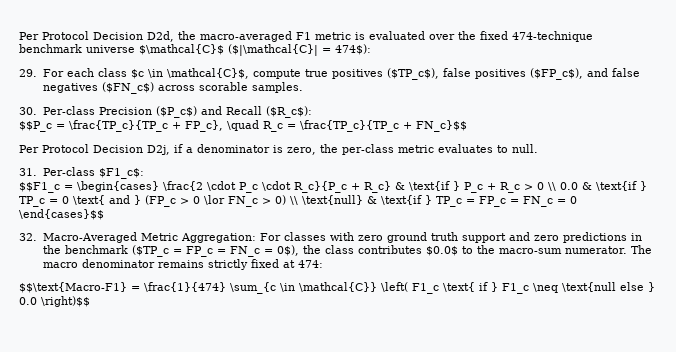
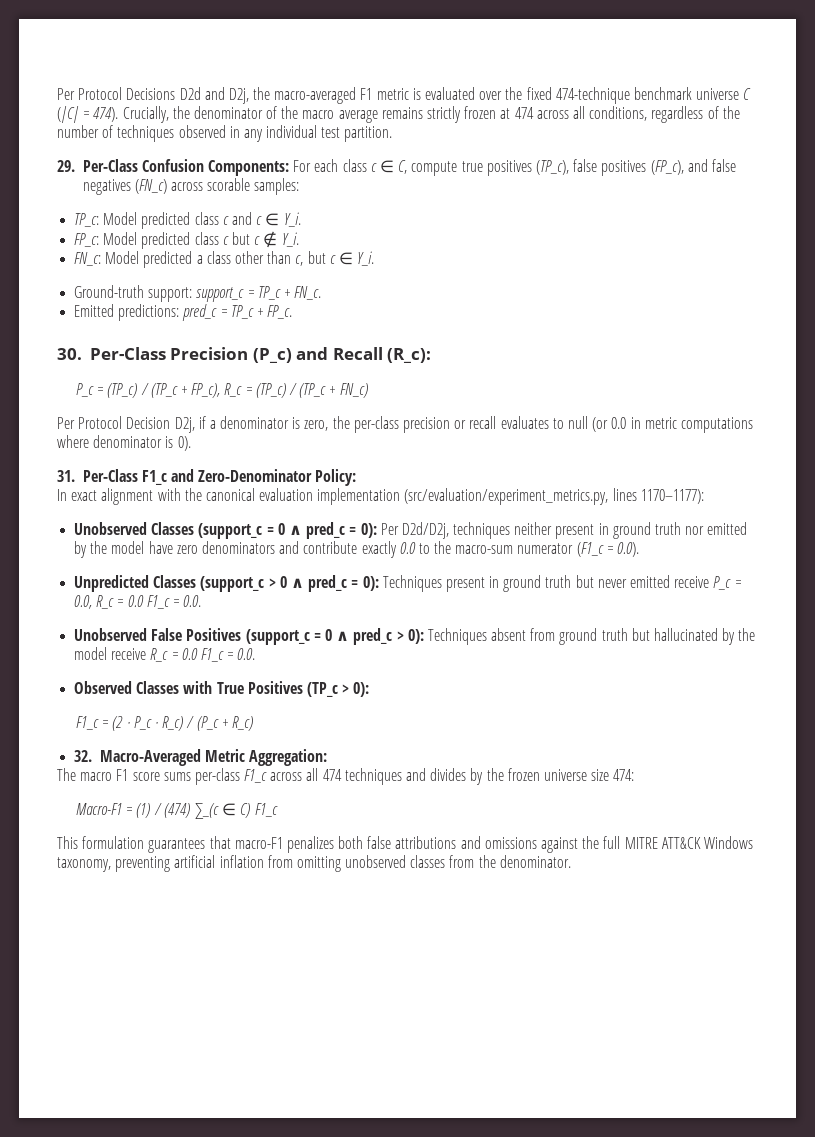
- Per Protocol Decision D2d, the macro-averaged F1 metric is evaluated over the fixed 474-technique benchmark universe $\mathcal{C}$ ($|\mathcal{C}| = 474$):
- 29. For each class $c \in \mathcal{C}$, compute true positives ($TP_c$), false positives ($FP_c$), and false negatives ($FN_c$) across scorable samples.
- 30. Per-class Precision ($P_c$) and Recall ($R_c$):
- $$P_c = \frac{TP_c}{TP_c + FP_c}, \quad R_c = \frac{TP_c}{TP_c + FN_c}$$
+ Per Protocol Decisions D2d and D2j, the macro-averaged F1 metric is evaluated over the fixed 474-technique benchmark universe C (|C| = 474). Crucially, the denominator of the macro average remains strictly frozen at 474 across all conditions, regardless of the number of techniques observed in any individual test partition.
+ 29. Per-Class Confusion Components: For each class c ∈ C, compute true positives (TP_c), false positives (FP_c), and false negatives (FN_c) across scorable samples:
+ TP_c: Model predicted class c and c ∈ Y_i.
+ FP_c: Model predicted class c but c ∉ Y_i.
+ FN_c: Model predicted a class other than c, but c ∈ Y_i.
+ Ground-truth support: support_c = TP_c + FN_c.
+ Emitted predictions: pred_c = TP_c + FP_c.
+ 30. Per-Class Precision (P_c) and Recall (R_c):
+ P_c = (TP_c) / (TP_c + FP_c), R_c = (TP_c) / (TP_c + FN_c)
- Per Protocol Decision D2j, if a denominator is zero, the per-class metric evaluates to null.
- 31. Per-class $F1_c$:
- $$F1_c = \begin{cases} \frac{2 \cdot P_c \cdot R_c}{P_c + R_c} & \text{if } P_c + R_c > 0 \\ 0.0 & \text{if } TP_c = 0 \text{ and } (FP_c > 0 \lor FN_c > 0) \\ \text{null} & \text{if } TP_c = FP_c = FN_c = 0 \end{cases}$$
- 32. Macro-Averaged Metric Aggregation: For classes with zero ground truth support and zero predictions in the benchmark ($TP_c = FP_c = FN_c = 0$), the class contributes $0.0$ to the macro-sum numerator. The macro denominator remains strictly fixed at 474:
- $$\text{Macro-F1} = \frac{1}{474} \sum_{c \in \mathcal{C}} \left( F1_c \text{ if } F1_c \neq \text{null else } 0.0 \right)$$
+ Per Protocol Decision D2j, if a denominator is zero, the per-class precision or recall evaluates to null (or 0.0 in metric computations where denominator is 0).
+ 31. Per-Class F1_c and Zero-Denominator Policy:
+ In exact alignment with the canonical evaluation implementation (src/evaluation/experiment_metrics.py, lines 1170–1177):
+ Unobserved Classes (support_c = 0 ∧ pred_c = 0): Per D2d/D2j, techniques neither present in ground truth nor emitted by the model have zero denominators and contribute exactly 0.0 to the macro-sum numerator (F1_c = 0.0).
+ Unpredicted Classes (support_c > 0 ∧ pred_c = 0): Techniques present in ground truth but never emitted receive P_c = 0.0, R_c = 0.0 F1_c = 0.0.
+ Unobserved False Positives (support_c = 0 ∧ pred_c > 0): Techniques absent from ground truth but hallucinated by the model receive R_c = 0.0 F1_c = 0.0.
+ Observed Classes with True Positives (TP_c > 0):
+ F1_c = (2 · P_c · R_c) / (P_c + R_c)
+ 32. Macro-Averaged Metric Aggregation:
+ The macro F1 score sums per-class F1_c across all 474 techniques and divides by the frozen universe size 474:
+ Macro-F1 = (1) / (474) ∑_(c ∈ C) F1_c
+ This formulation guarantees that macro-F1 penalizes both false attributions and omissions against the full MITRE ATT&CK Windows taxonomy, preventing artificial inflation from omitting unobserved classes from the denominator.

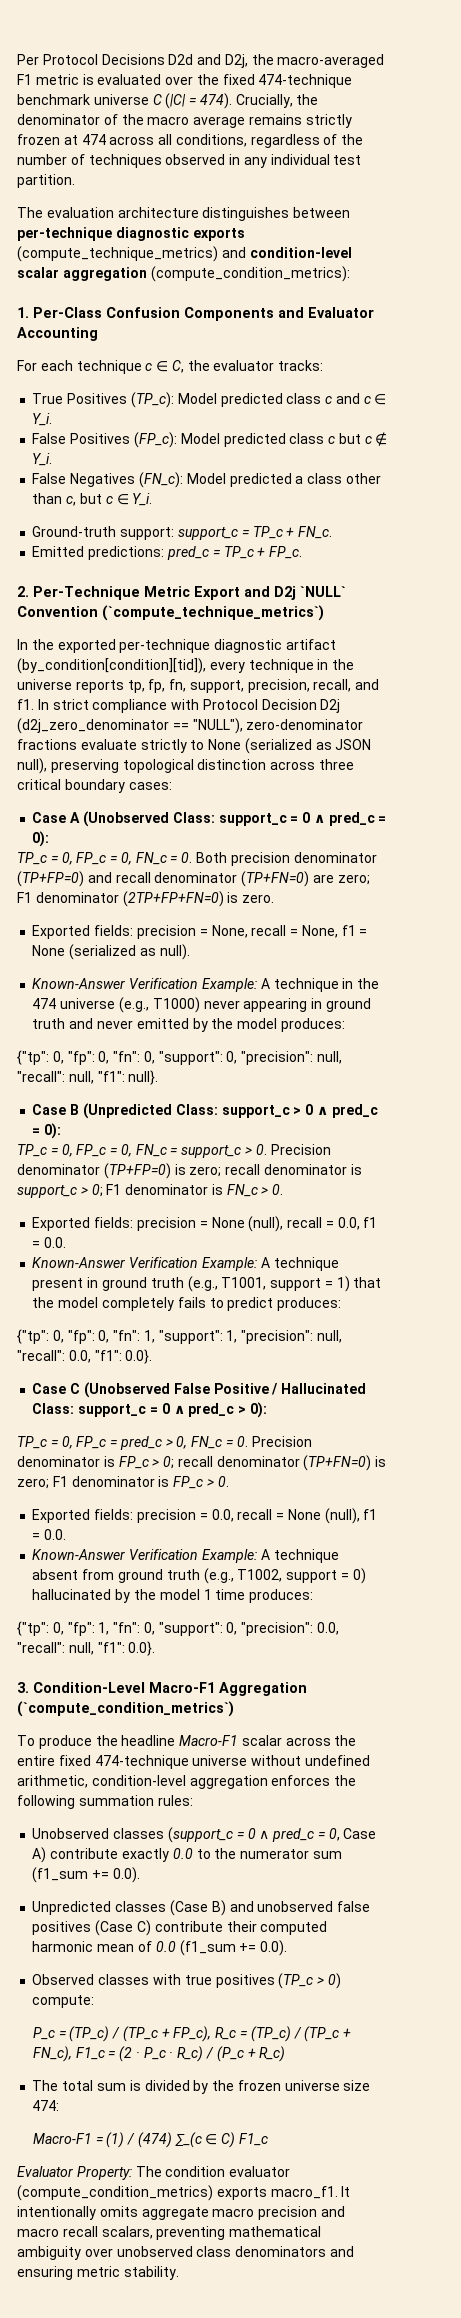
- 29. Per-Class Confusion Components: For each class c ∈ C, compute true positives (TP_c), false positives (FP_c), and false negatives (FN_c) across scorable samples:
- TP_c: Model predicted class c and c ∈ Y_i.
+ The evaluation architecture distinguishes between per-technique diagnostic exports (compute_technique_metrics) and condition-level scalar aggregation (compute_condition_metrics):
+ 1. Per-Class Confusion Components and Evaluator Accounting
+ For each technique c ∈ C, the evaluator tracks:
+ True Positives (TP_c): Model predicted class c and c ∈ Y_i.
- FP_c: Model predicted class c but c ∉ Y_i.
+ False Positives (FP_c): Model predicted class c but c ∉ Y_i.
- FN_c: Model predicted a class other than c, but c ∈ Y_i.
+ False Negatives (FN_c): Model predicted a class other than c, but c ∈ Y_i.
- 30. Per-Class Precision (P_c) and Recall (R_c):
+ 2. Per-Technique Metric Export and D2j `NULL` Convention (`compute_technique_metrics`)
+ In the exported per-technique diagnostic artifact (by_condition[condition][tid]), every technique in the universe reports tp, fp, fn, support, precision, recall, and f1. In strict compliance with Protocol Decision D2j (d2j_zero_denominator == "NULL"), zero-denominator fractions evaluate strictly to None (serialized as JSON null), preserving topological distinction across three critical boundary cases:
+ Case A (Unobserved Class: support_c = 0 ∧ pred_c = 0):
+ TP_c = 0, FP_c = 0, FN_c = 0. Both precision denominator (TP+FP=0) and recall denominator (TP+FN=0) are zero; F1 denominator (2TP+FP+FN=0) is zero.
+ Exported fields: precision = None, recall = None, f1 = None (serialized as null).
+ Known-Answer Verification Example: A technique in the 474 universe (e.g., T1000) never appearing in ground truth and never emitted by the model produces:
+ {"tp": 0, "fp": 0, "fn": 0, "support": 0, "precision": null, "recall": null, "f1": null}.
+ Case B (Unpredicted Class: support_c > 0 ∧ pred_c = 0):
+ TP_c = 0, FP_c = 0, FN_c = support_c > 0. Precision denominator (TP+FP=0) is zero; recall denominator is support_c > 0; F1 denominator is FN_c > 0.
+ Exported fields: precision = None (null), recall = 0.0, f1 = 0.0.
+ Known-Answer Verification Example: A technique present in ground truth (e.g., T1001, support = 1) that the model completely fails to predict produces:
+ {"tp": 0, "fp": 0, "fn": 1, "support": 1, "precision": null, "recall": 0.0, "f1": 0.0}.
+ Case C (Unobserved False Positive / Hallucinated Class: support_c = 0 ∧ pred_c > 0):
+ TP_c = 0, FP_c = pred_c > 0, FN_c = 0. Precision denominator is FP_c > 0; recall denominator (TP+FN=0) is zero; F1 denominator is FP_c > 0.
+ Exported fields: precision = 0.0, recall = None (null), f1 = 0.0.
+ Known-Answer Verification Example: A technique absent from ground truth (e.g., T1002, support = 0) hallucinated by the model 1 time produces:
+ {"tp": 0, "fp": 1, "fn": 0, "support": 0, "precision": 0.0, "recall": null, "f1": 0.0}.
+ 3. Condition-Level Macro-F1 Aggregation (`compute_condition_metrics`)
+ To produce the headline Macro-F1 scalar across the entire fixed 474-technique universe without undefined arithmetic, condition-level aggregation enforces the following summation rules:
+ Unobserved classes (support_c = 0 ∧ pred_c = 0, Case A) contribute exactly 0.0 to the numerator sum (f1_sum += 0.0).
+ Unpredicted classes (Case B) and unobserved false positives (Case C) contribute their computed harmonic mean of 0.0 (f1_sum += 0.0).
+ Observed classes with true positives (TP_c > 0) compute:
- P_c = (TP_c) / (TP_c + FP_c), R_c = (TP_c) / (TP_c + FN_c)
- Per Protocol Decision D2j, if a denominator is zero, the per-class precision or recall evaluates to null (or 0.0 in metric computations where denominator is 0).
- 31. Per-Class F1_c and Zero-Denominator Policy:
- In exact alignment with the canonical evaluation implementation (src/evaluation/experiment_metrics.py, lines 1170–1177):
- Unobserved Classes (support_c = 0 ∧ pred_c = 0): Per D2d/D2j, techniques neither present in ground truth nor emitted by the model have zero denominators and contribute exactly 0.0 to the macro-sum numerator (F1_c = 0.0).
- Unpredicted Classes (support_c > 0 ∧ pred_c = 0): Techniques present in ground truth but never emitted receive P_c = 0.0, R_c = 0.0 F1_c = 0.0.
- Unobserved False Positives (support_c = 0 ∧ pred_c > 0): Techniques absent from ground truth but hallucinated by the model receive R_c = 0.0 F1_c = 0.0.
- Observed Classes with True Positives (TP_c > 0):
- F1_c = (2 · P_c · R_c) / (P_c + R_c)
+ P_c = (TP_c) / (TP_c + FP_c), R_c = (TP_c) / (TP_c + FN_c), F1_c = (2 · P_c · R_c) / (P_c + R_c)
- 32. Macro-Averaged Metric Aggregation:
- The macro F1 score sums per-class F1_c across all 474 techniques and divides by the frozen universe size 474:
+ The total sum is divided by the frozen universe size 474:
- This formulation guarantees that macro-F1 penalizes both false attributions and omissions against the full MITRE ATT&CK Windows taxonomy, preventing artificial inflation from omitting unobserved classes from the denominator.
+ Evaluator Property: The condition evaluator (compute_condition_metrics) exports macro_f1. It intentionally omits aggregate macro precision and macro recall scalars, preventing mathematical ambiguity over unobserved class denominators and ensuring metric stability.

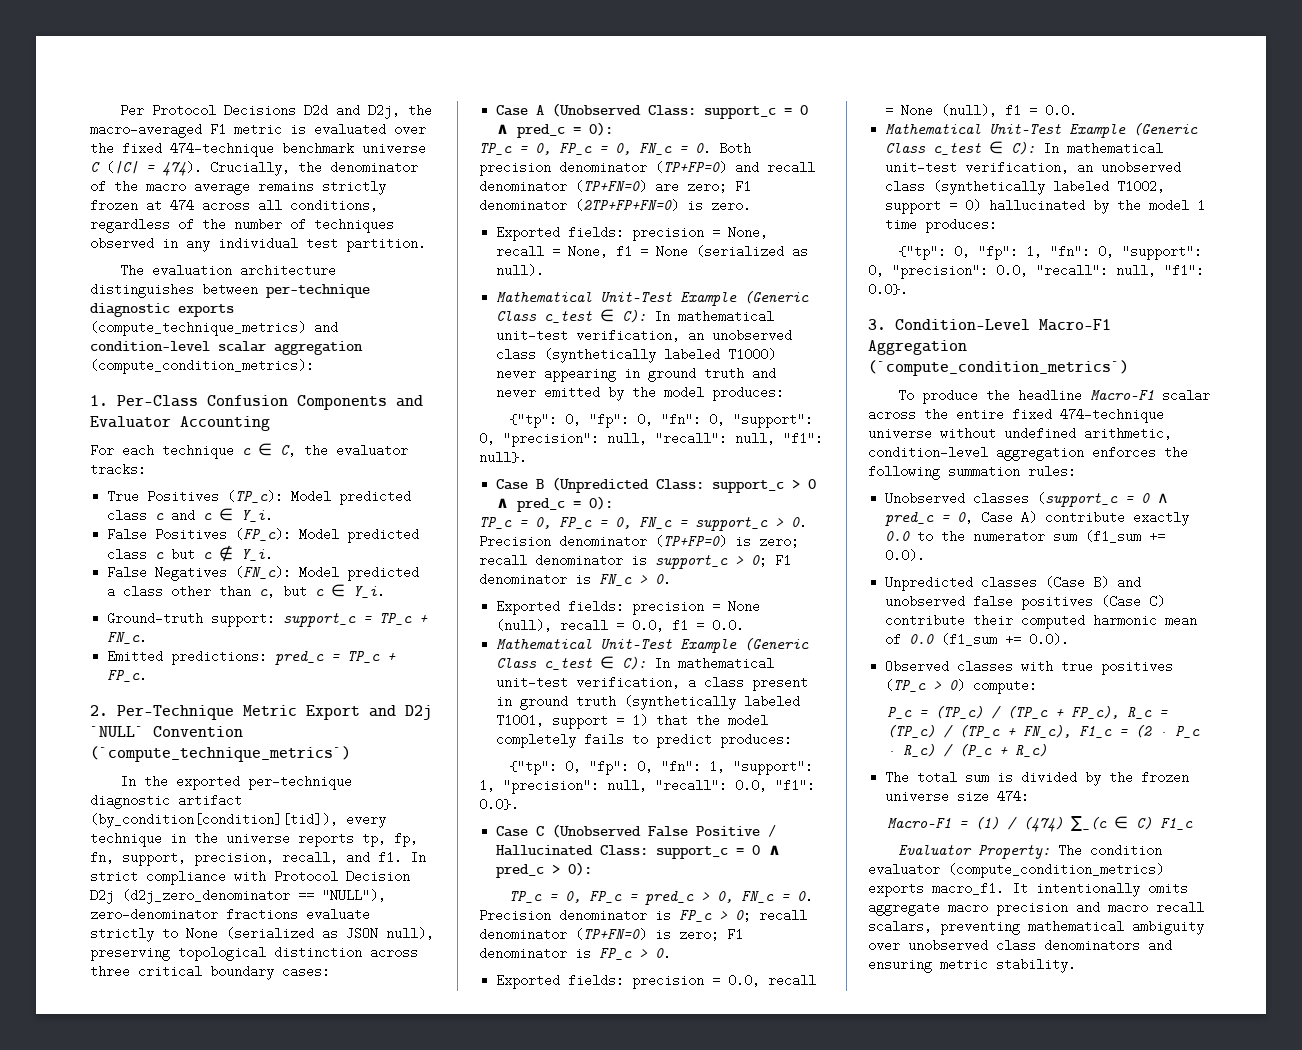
- Known-Answer Verification Example: A technique in the 474 universe (e.g., T1000) never appearing in ground truth and never emitted by the model produces:
+ Mathematical Unit-Test Example (Generic Class c_test ∈ C): In mathematical unit-test verification, an unobserved class (synthetically labeled T1000) never appearing in ground truth and never emitted by the model produces:
- Known-Answer Verification Example: A technique present in ground truth (e.g., T1001, support = 1) that the model completely fails to predict produces:
+ Mathematical Unit-Test Example (Generic Class c_test ∈ C): In mathematical unit-test verification, a class present in ground truth (synthetically labeled T1001, support = 1) that the model completely fails to predict produces:
- Known-Answer Verification Example: A technique absent from ground truth (e.g., T1002, support = 0) hallucinated by the model 1 time produces:
+ Mathematical Unit-Test Example (Generic Class c_test ∈ C): In mathematical unit-test verification, an unobserved class (synthetically labeled T1002, support = 0) hallucinated by the model 1 time produces:

